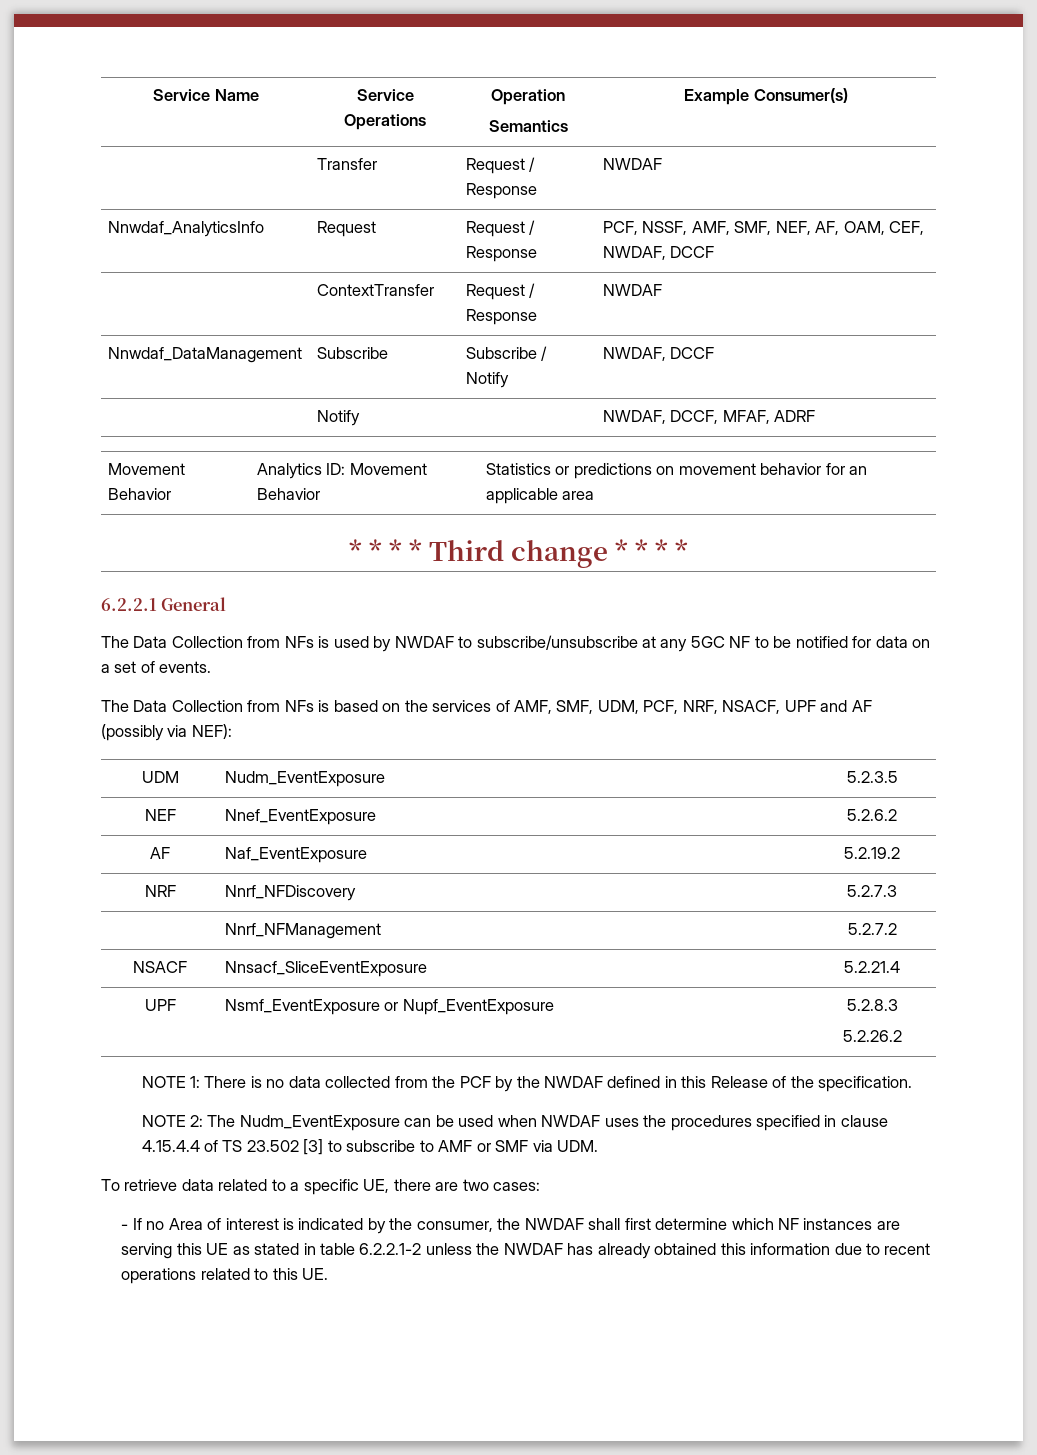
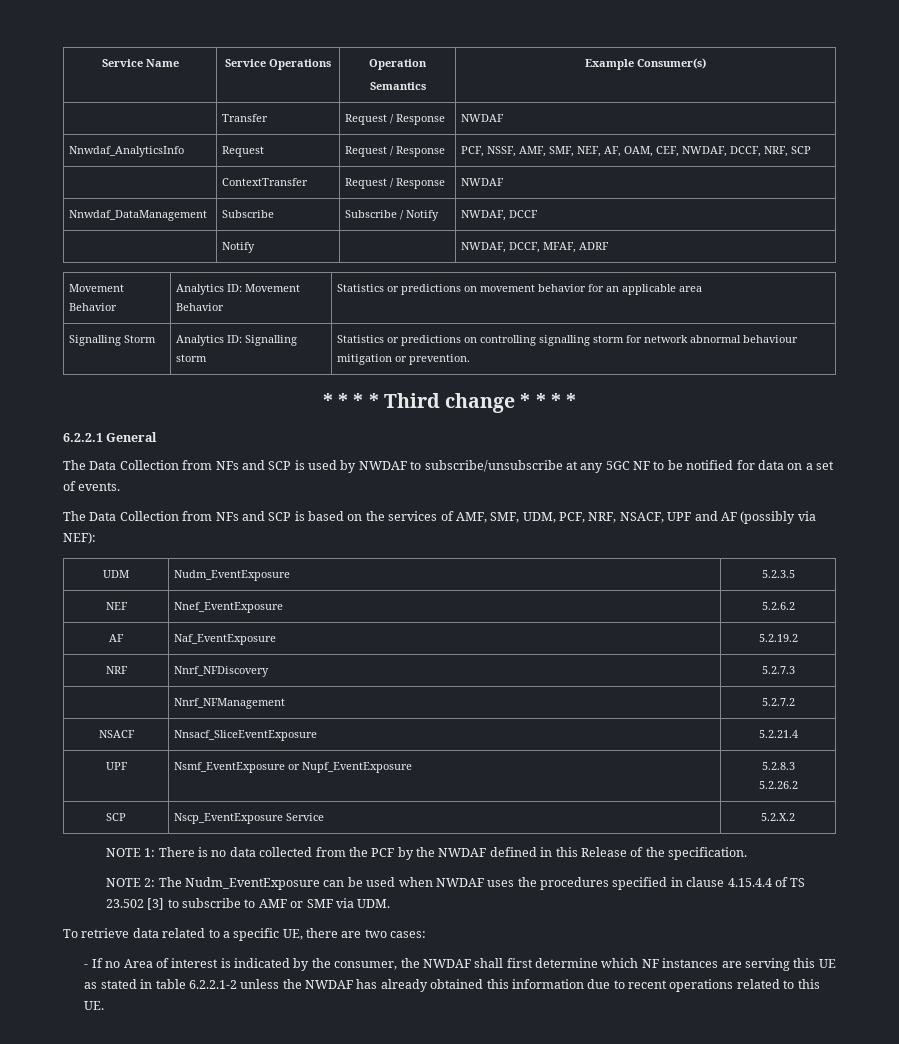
- Nnwdaf_AnalyticsInfo | Request | Request / Response | PCF, NSSF, AMF, SMF, NEF, AF, OAM, CEF, NWDAF, DCCF
+ Nnwdaf_AnalyticsInfo | Request | Request / Response | PCF, NSSF, AMF, SMF, NEF, AF, OAM, CEF, NWDAF, DCCF, NRF, SCP
+ Signalling Storm | Analytics ID: Signalling storm | Statistics or predictions on controlling signalling storm for network abnormal behaviour mitigation or prevention.
- The Data Collection from NFs is used by NWDAF to subscribe/unsubscribe at any 5GC NF to be notified for data on a set of events.
+ The Data Collection from NFs and SCP is used by NWDAF to subscribe/unsubscribe at any 5GC NF to be notified for data on a set of events.
- The Data Collection from NFs is based on the services of AMF, SMF, UDM, PCF, NRF, NSACF, UPF and AF (possibly via NEF):
+ The Data Collection from NFs and SCP is based on the services of AMF, SMF, UDM, PCF, NRF, NSACF, UPF and AF (possibly via NEF):
+ SCP | Nscp_EventExposure Service | 5.2.X.2

